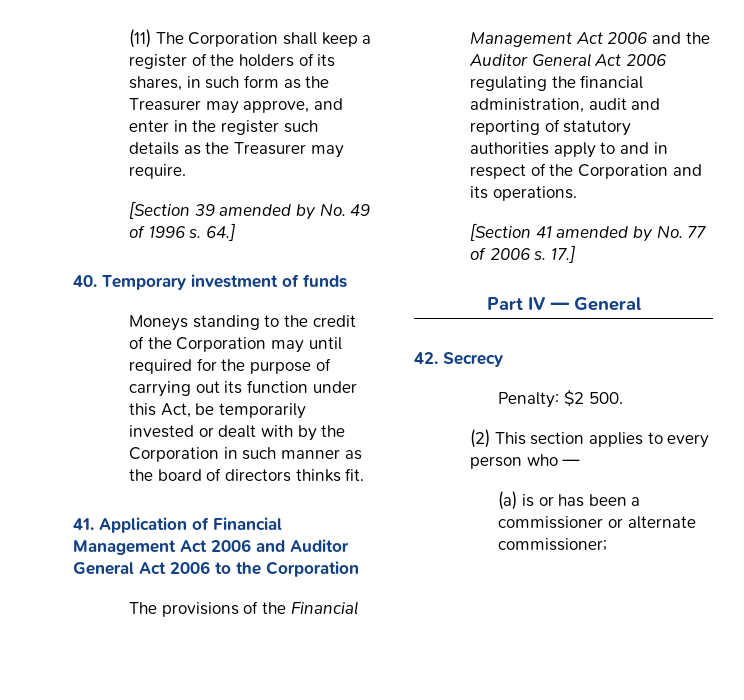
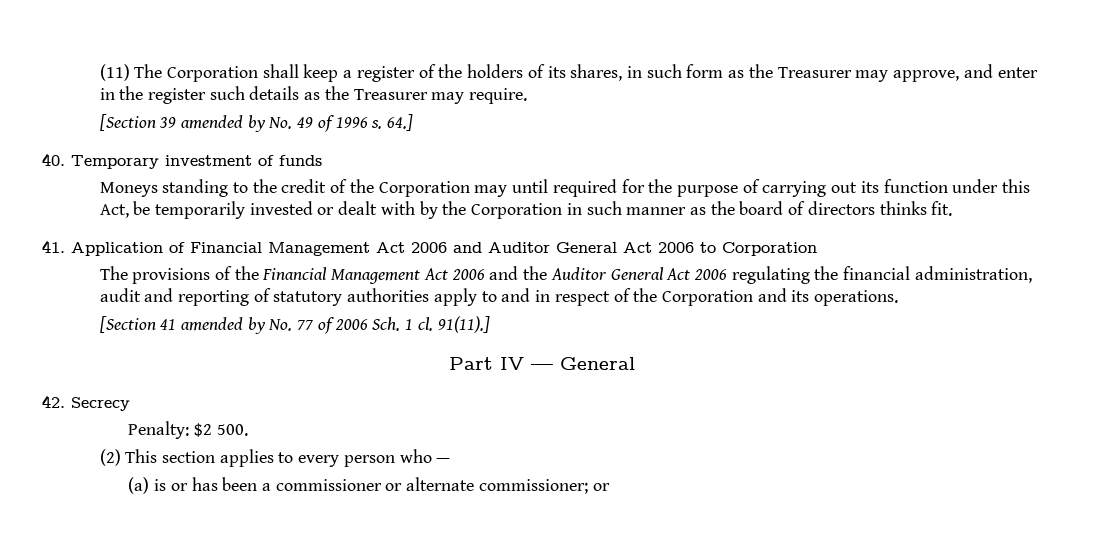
- 41. Application of Financial Management Act 2006 and Auditor General Act 2006 to the Corporation
+ 41. Application of Financial Management Act 2006 and Auditor General Act 2006 to Corporation
- [Section 41 amended by No. 77 of 2006 s. 17.]
+ [Section 41 amended by No. 77 of 2006 Sch. 1 cl. 91(11).]
- (a) is or has been a commissioner or alternate commissioner;
+ (a) is or has been a commissioner or alternate commissioner; or

